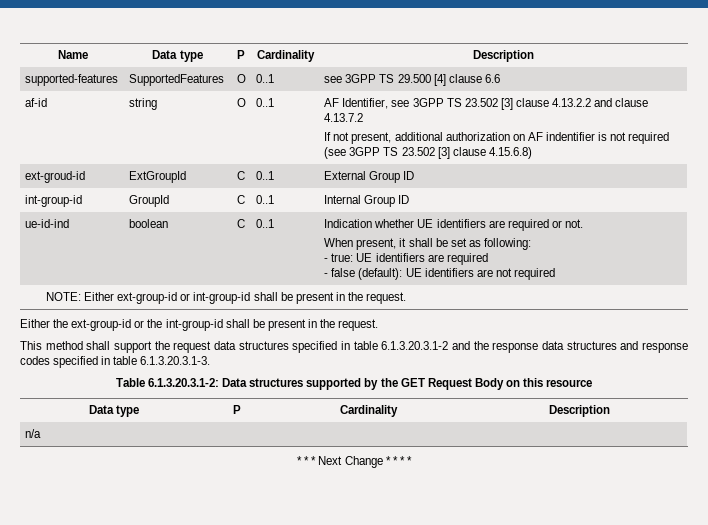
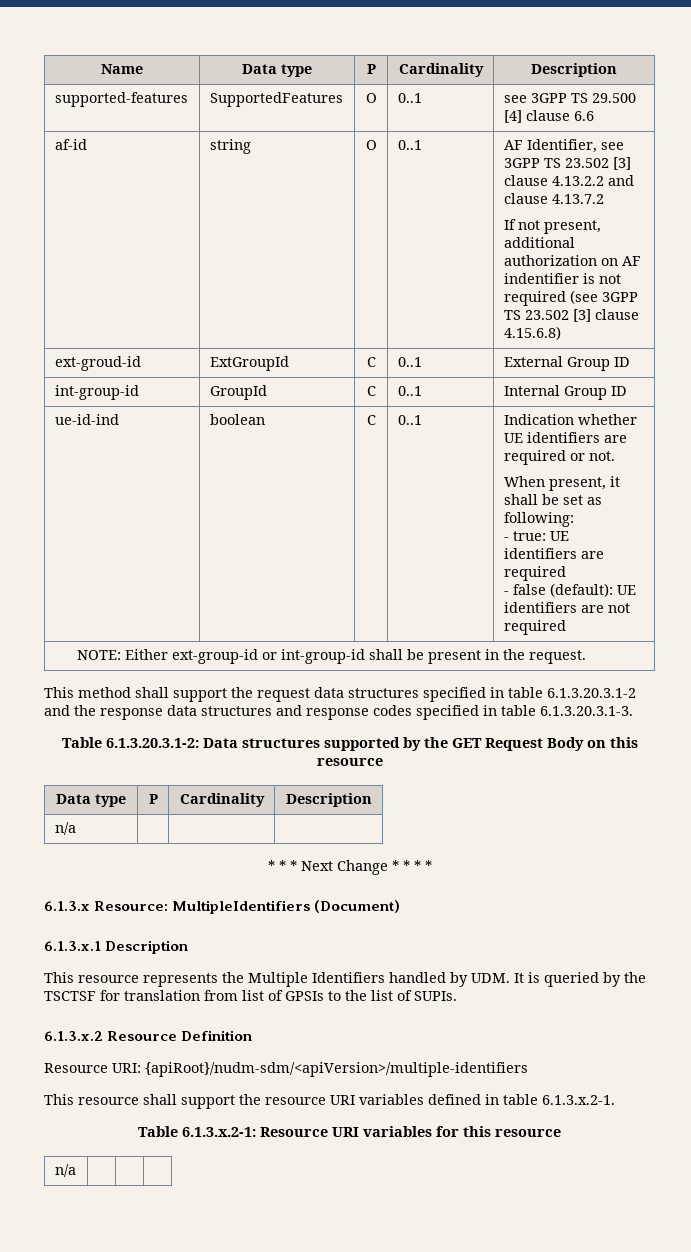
- Either the ext-group-id or the int-group-id shall be present in the request.
+ 6.1.3.x Resource: MultipleIdentifiers (Document)
+ 6.1.3.x.1 Description
+ This resource represents the Multiple Identifiers handled by UDM. It is queried by the TSCTSF for translation from list of GPSIs to the list of SUPIs.
+ 6.1.3.x.2 Resource Definition
+ Resource URI: {apiRoot}/nudm-sdm/<apiVersion>/multiple-identifiers
+ This resource shall support the resource URI variables defined in table 6.1.3.x.2-1.
+ Table 6.1.3.x.2-1: Resource URI variables for this resource
+ n/a | | |

